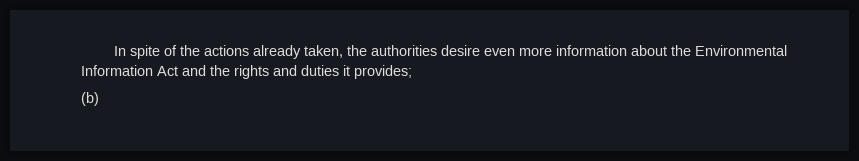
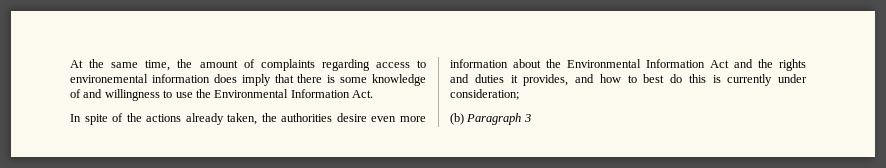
+ At the same time, the amount of complaints regarding access to environemental information does imply that there is some knowledge of and willingness to use the Environmental Information Act.
- In spite of the actions already taken, the authorities desire even more information about the Environmental Information Act and the rights and duties it provides;
+ In spite of the actions already taken, the authorities desire even more information about the Environmental Information Act and the rights and duties it provides, and how to best do this is currently under consideration;
- (b)
+ (b) Paragraph 3

